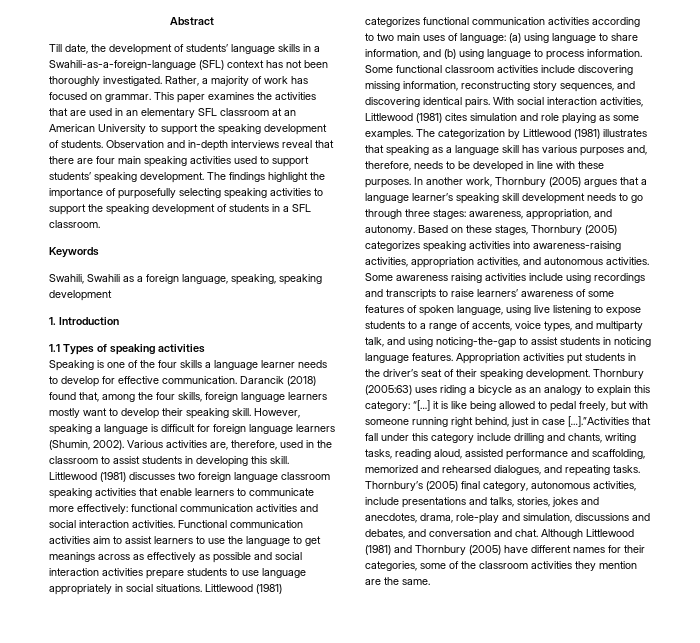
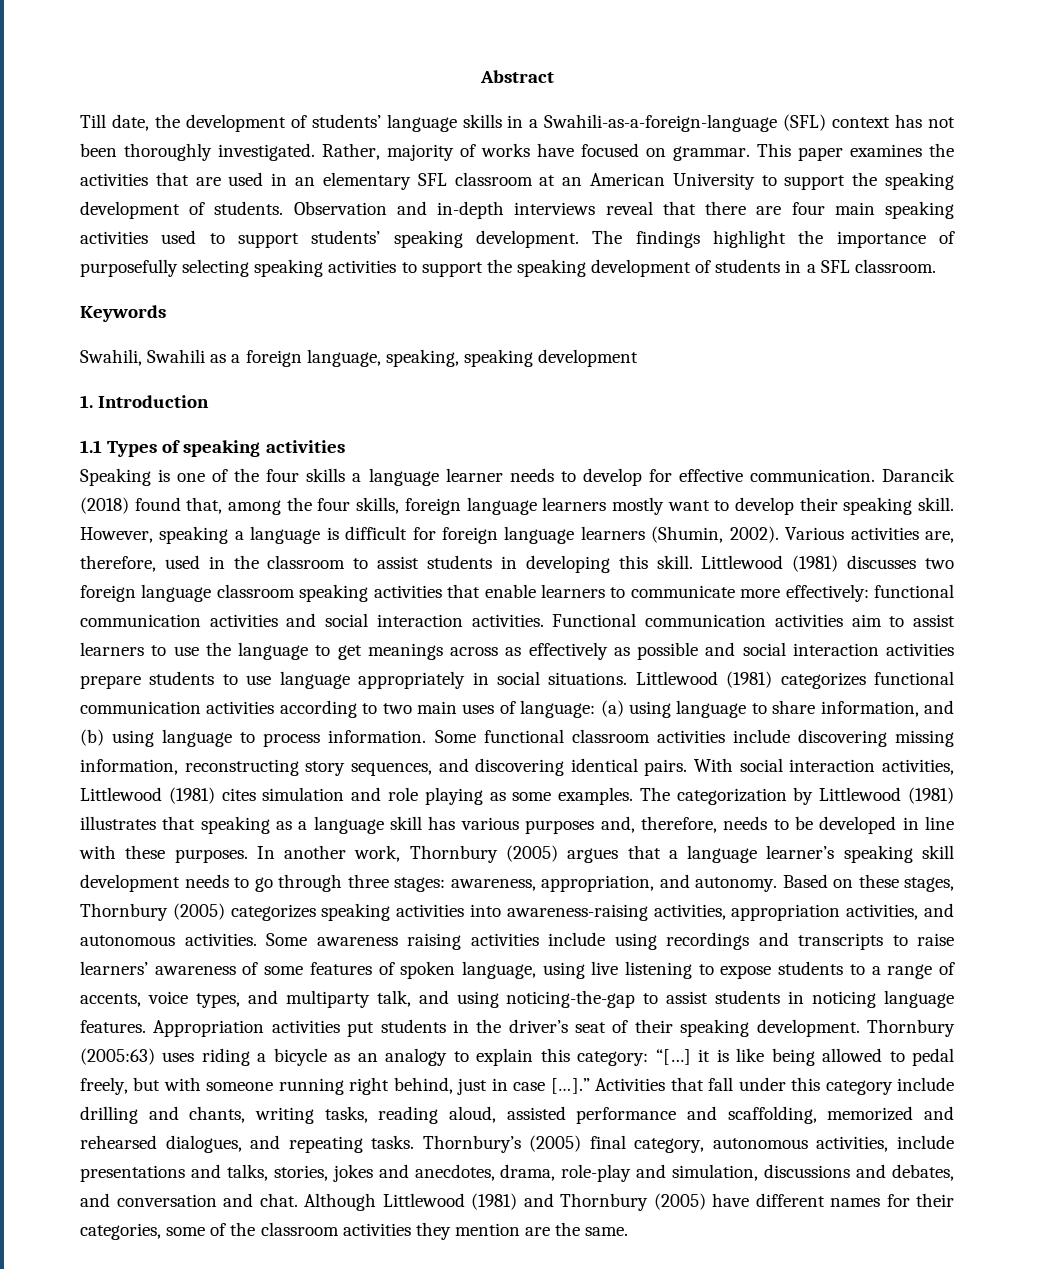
- Rather, a majority of work has focused on grammar.
+ Rather, majority of works have focused on grammar.
- Thornbury (2005:63) uses riding a bicycle as an analogy to explain this category: “[…] it is like being allowed to pedal freely, but with someone running right behind, just in case […].”Activities that fall under this category include drilling and chants, writing tasks, reading aloud, assisted performance and scaffolding, memorized and rehearsed dialogues, and repeating tasks.
+ Thornbury (2005:63) uses riding a bicycle as an analogy to explain this category: “[…] it is like being allowed to pedal freely, but with someone running right behind, just in case […].” Activities that fall under this category include drilling and chants, writing tasks, reading aloud, assisted performance and scaffolding, memorized and rehearsed dialogues, and repeating tasks.

